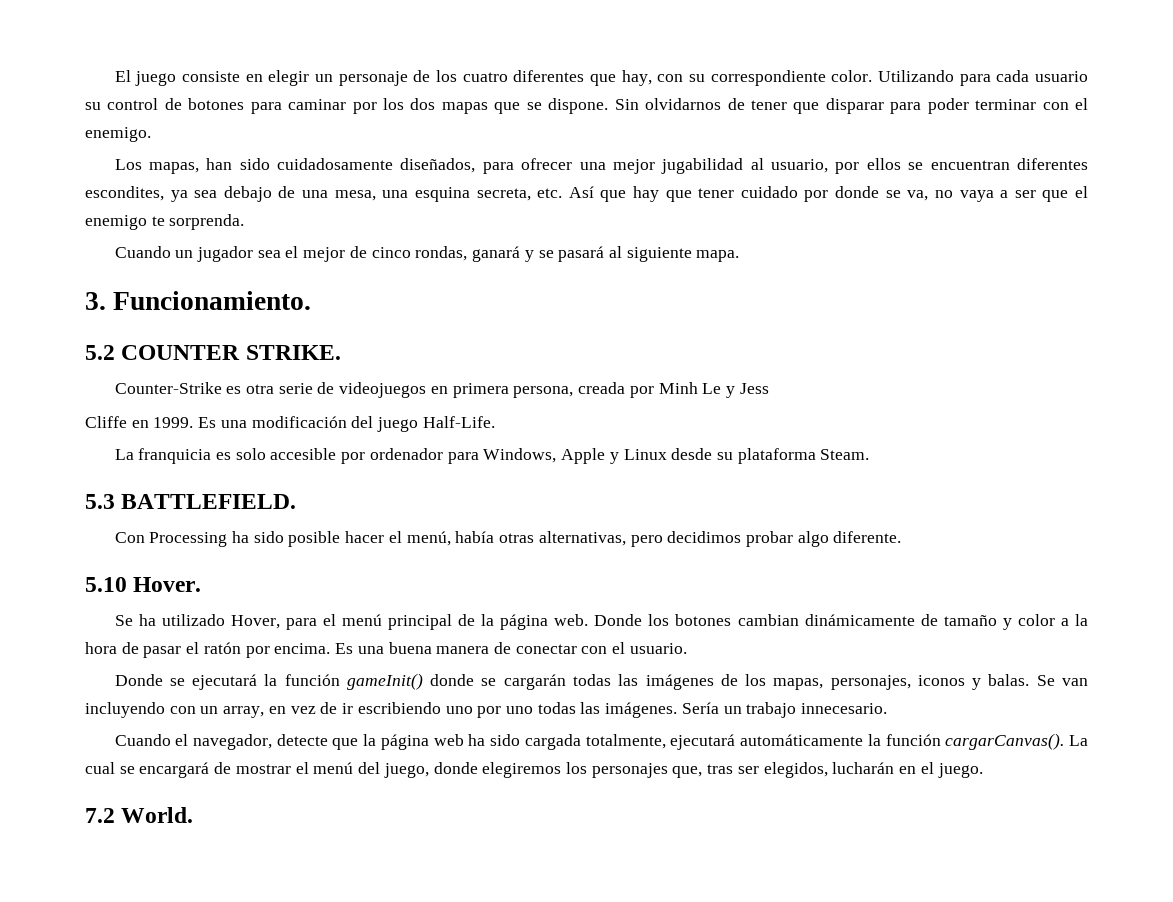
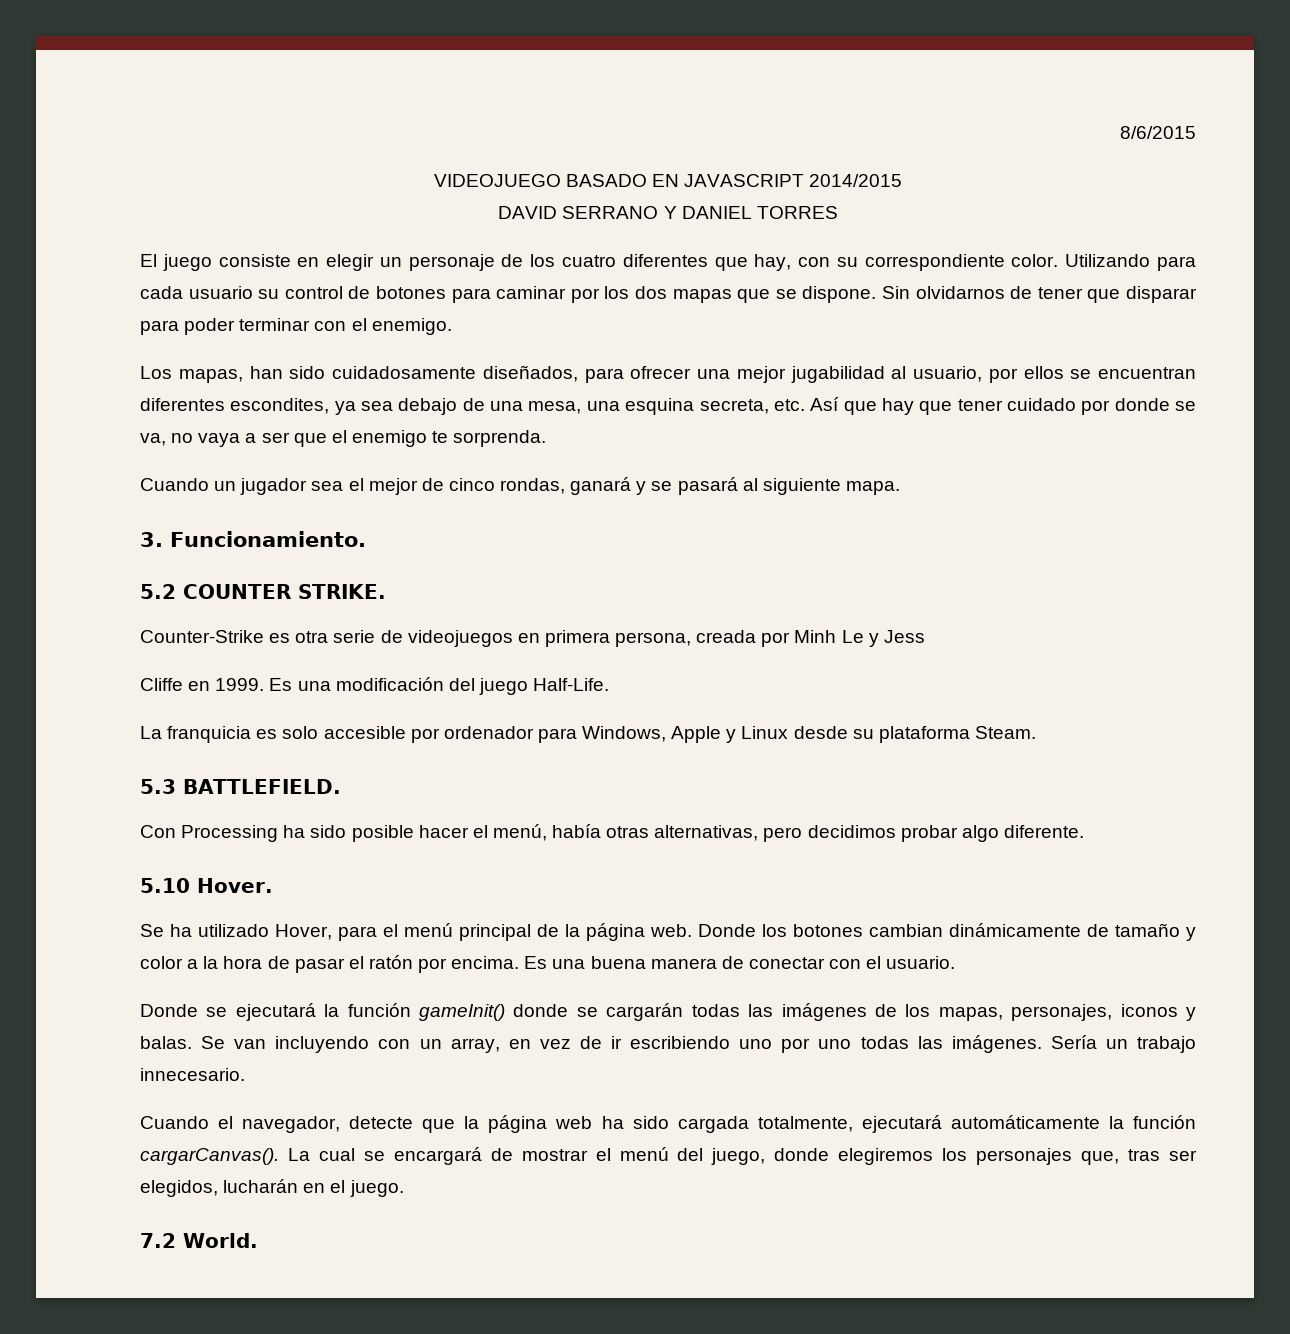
+ 8/6/2015
+ VIDEOJUEGO BASADO EN JAVASCRIPT 2014/2015
+ DAVID SERRANO Y DANIEL TORRES

